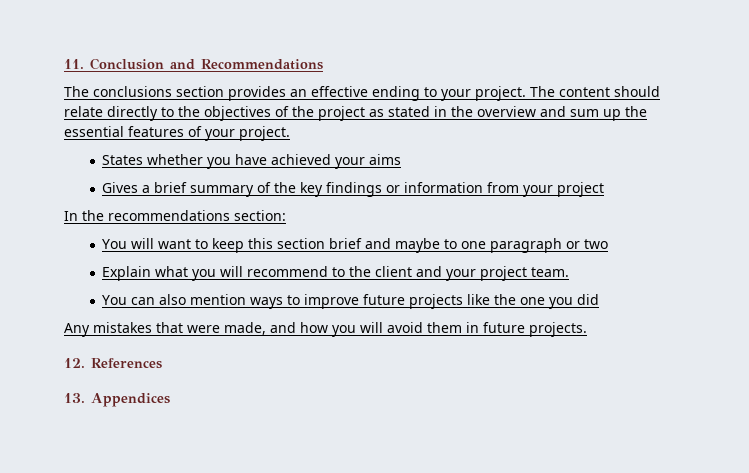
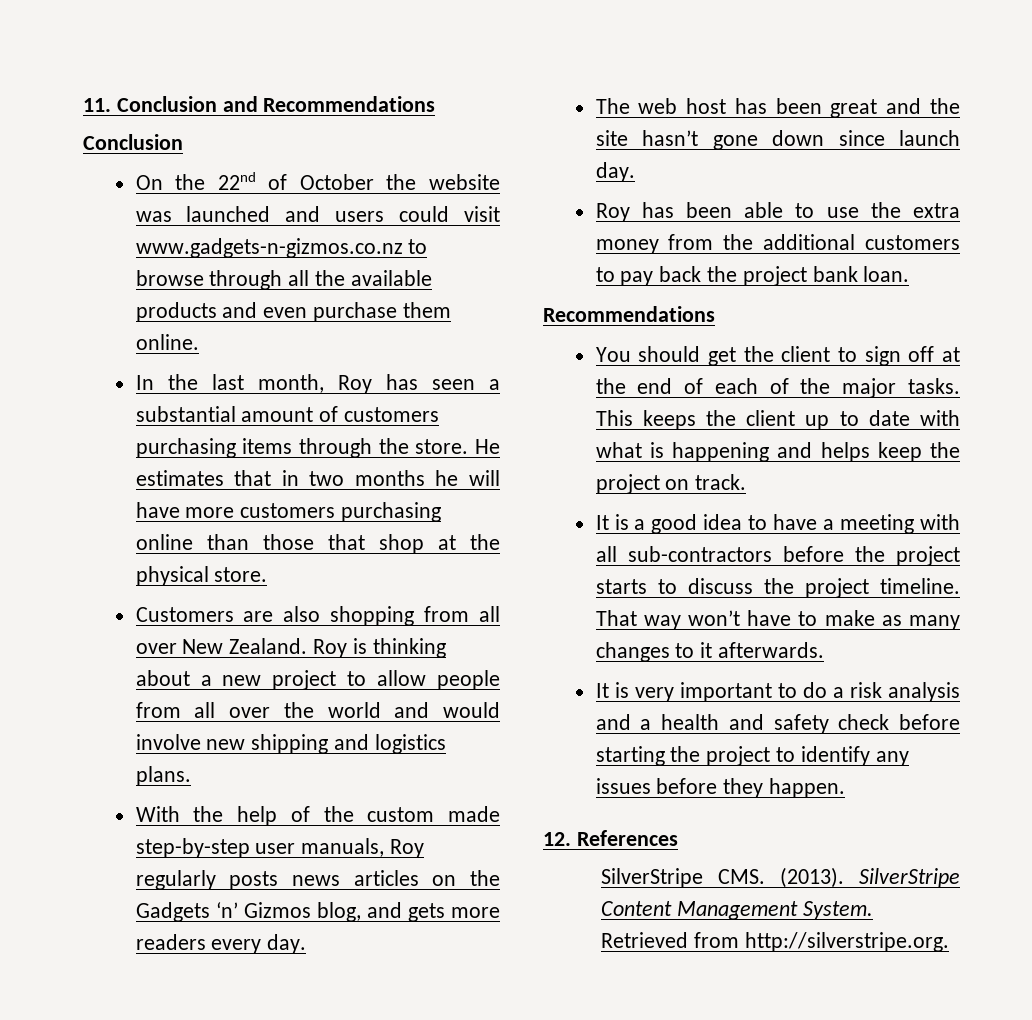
  11. Conclusion and Recommendations
- The conclusions section provides an effective ending to your project. The content should relate directly to the objectives of the project as stated in the overview and sum up the essential features of your project.
- States whether you have achieved your aims
- Gives a brief summary of the key findings or information from your project
- In the recommendations section:
- You will want to keep this section brief and maybe to one paragraph or two
- Explain what you will recommend to the client and your project team.
- You can also mention ways to improve future projects like the one you did
- Any mistakes that were made, and how you will avoid them in future projects.
+ Conclusion
+ On the 22nd of October the website was launched and users could visit www.gadgets-n-gizmos.co.nz to browse through all the available products and even purchase them online.
+ In the last month, Roy has seen a substantial amount of customers purchasing items through the store. He estimates that in two months he will have more customers purchasing online than those that shop at the physical store.
+ Customers are also shopping from all over New Zealand. Roy is thinking about a new project to allow people from all over the world and would involve new shipping and logistics plans.
+ With the help of the custom made step-by-step user manuals, Roy regularly posts news articles on the Gadgets ‘n’ Gizmos blog, and gets more readers every day.
+ The web host has been great and the site hasn’t gone down since launch day.
+ Roy has been able to use the extra money from the additional customers to pay back the project bank loan.
+ Recommendations
+ You should get the client to sign off at the end of each of the major tasks. This keeps the client up to date with what is happening and helps keep the project on track.
+ It is a good idea to have a meeting with all sub-contractors before the project starts to discuss the project timeline. That way won’t have to make as many changes to it afterwards.
+ It is very important to do a risk analysis and a health and safety check before starting the project to identify any issues before they happen.
  12. References
- 13. Appendices
+ SilverStripe CMS. (2013). SilverStripe Content Management System. Retrieved from http://silverstripe.org.

